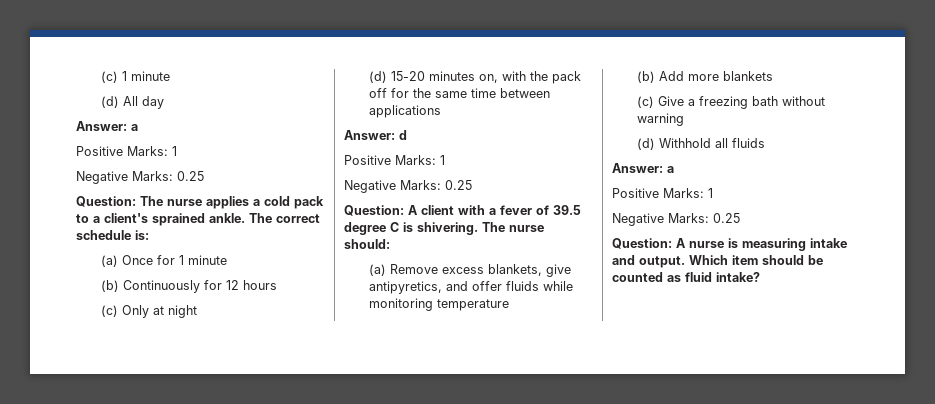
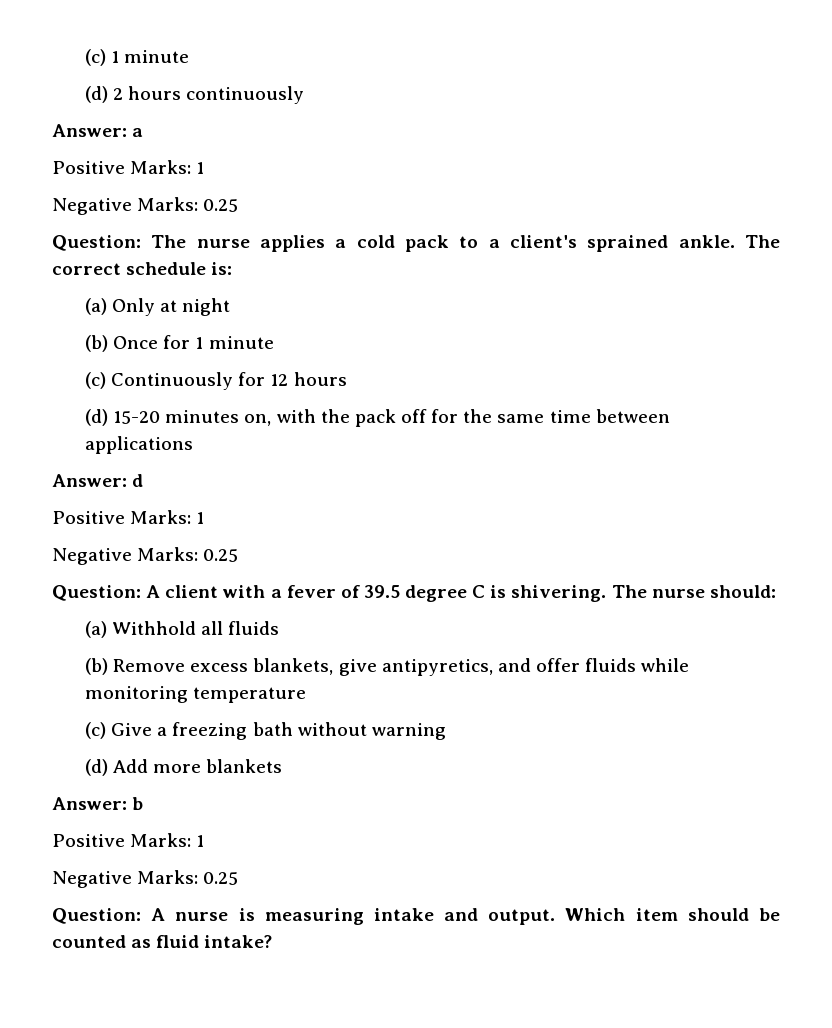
- (d) All day
+ (d) 2 hours continuously
- (a) Once for 1 minute
+ (a) Only at night
+ (b) Once for 1 minute
- (b) Continuously for 12 hours
+ (c) Continuously for 12 hours
- (c) Only at night
- (a) Remove excess blankets, give antipyretics, and offer fluids while monitoring temperature
+ (a) Withhold all fluids
+ (b) Remove excess blankets, give antipyretics, and offer fluids while monitoring temperature
- (b) Add more blankets
- (d) Withhold all fluids
- Answer: a
+ (d) Add more blankets
+ Answer: b

